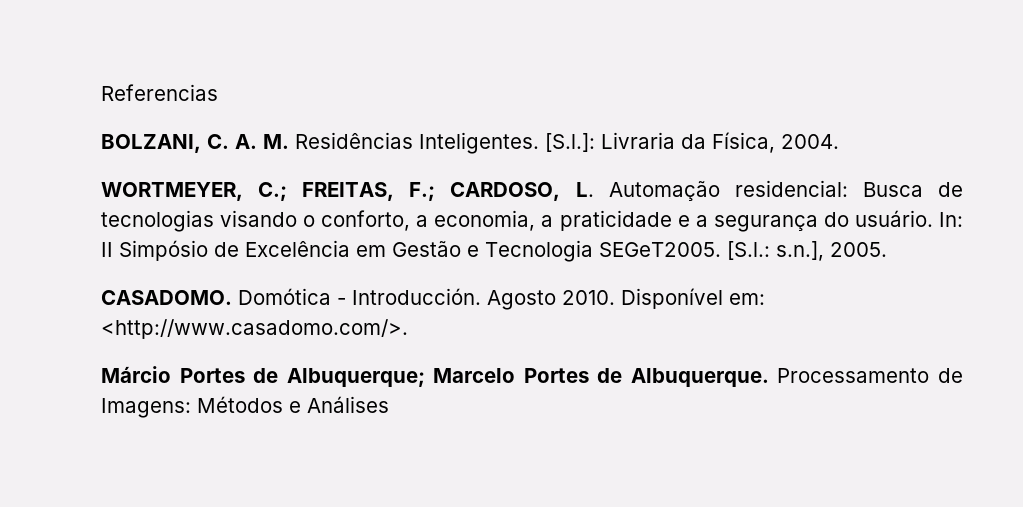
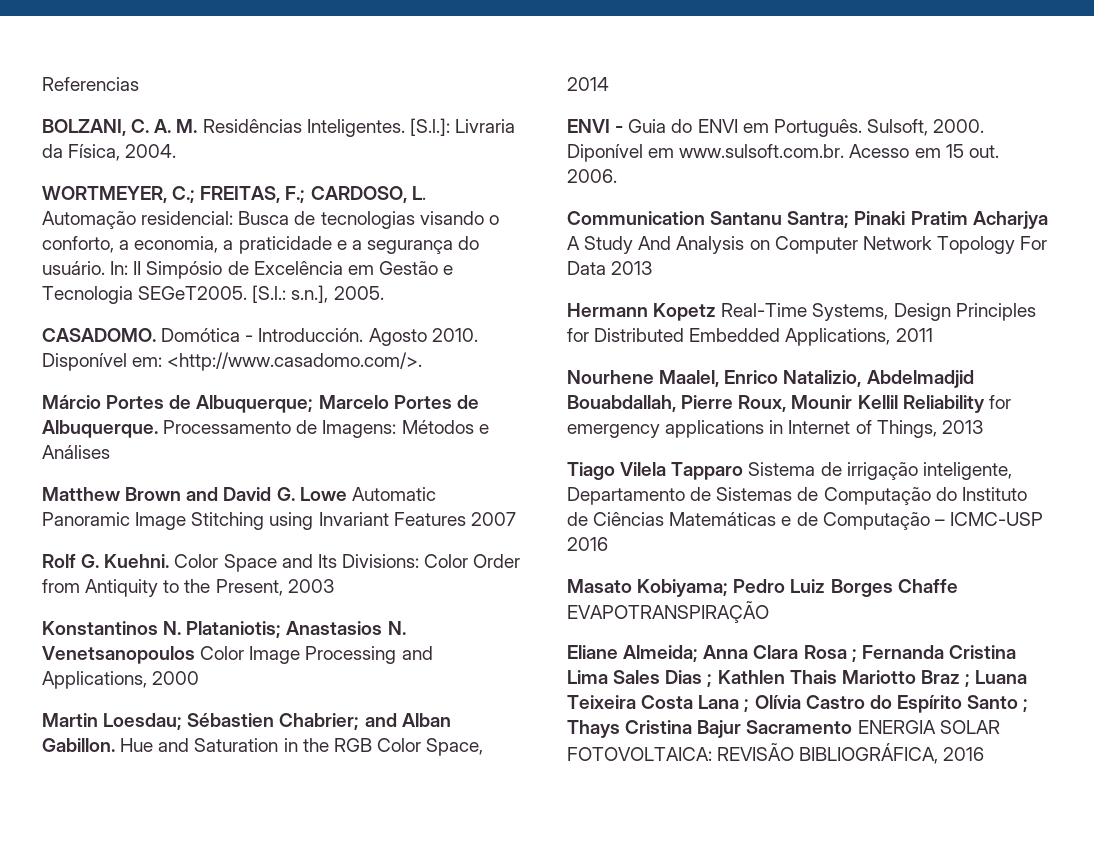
+ Matthew Brown and David G. Lowe Automatic Panoramic Image Stitching using Invariant Features 2007
+ Rolf G. Kuehni. Color Space and Its Divisions: Color Order from Antiquity to the Present, 2003
+ Konstantinos N. Plataniotis; Anastasios N. Venetsanopoulos Color Image Processing and Applications, 2000
+ Martin Loesdau; Sébastien Chabrier; and Alban Gabillon. Hue and Saturation in the RGB Color Space, 2014
+ ENVI - Guia do ENVI em Português. Sulsoft, 2000. Diponível em www.sulsoft.com.br. Acesso em 15 out. 2006.
+ Communication Santanu Santra; Pinaki Pratim Acharjya A Study And Analysis on Computer Network Topology For Data 2013
+ Hermann Kopetz Real-Time Systems, Design Principles for Distributed Embedded Applications, 2011
+ Nourhene Maalel, Enrico Natalizio, Abdelmadjid Bouabdallah, Pierre Roux, Mounir Kellil Reliability for emergency applications in Internet of Things, 2013
+ Tiago Vilela Tapparo Sistema de irrigação inteligente, Departamento de Sistemas de Computação do Instituto de Ciências Matemáticas e de Computação – ICMC-USP 2016
+ Masato Kobiyama; Pedro Luiz Borges Chaffe EVAPOTRANSPIRAÇÃO
+ Eliane Almeida; Anna Clara Rosa ; Fernanda Cristina Lima Sales Dias ; Kathlen Thais Mariotto Braz ; Luana Teixeira Costa Lana ; Olívia Castro do Espírito Santo ; Thays Cristina Bajur Sacramento ENERGIA SOLAR FOTOVOLTAICA: REVISÃO BIBLIOGRÁFICA, 2016

